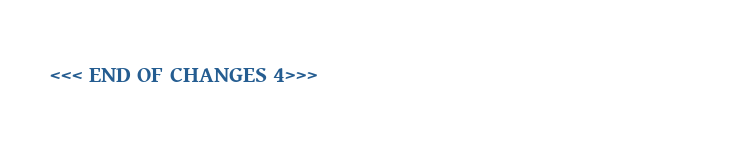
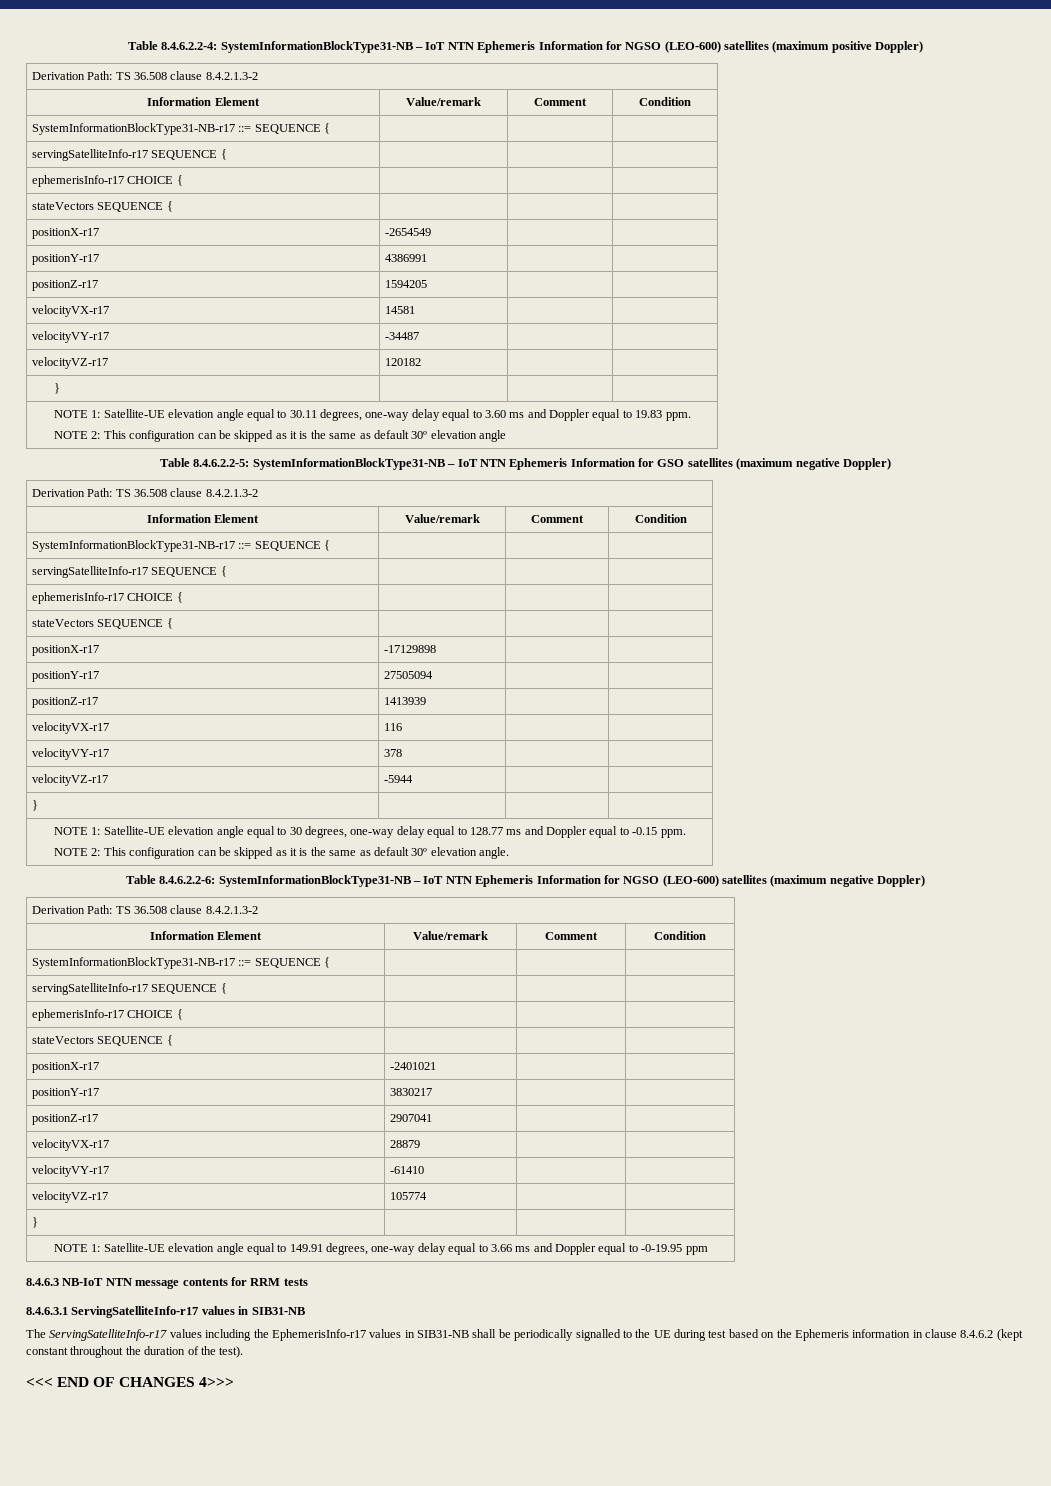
+ Table 8.4.6.2.2-4: SystemInformationBlockType31-NB – IoT NTN Ephemeris Information for NGSO (LEO-600) satellites (maximum positive Doppler)
+ Derivation Path: TS 36.508 clause 8.4.2.1.3-2
+ Information Element | Value/remark | Comment | Condition
+ SystemInformationBlockType31-NB-r17 ::= SEQUENCE { | | |
+ servingSatelliteInfo-r17 SEQUENCE { | | |
+ ephemerisInfo-r17 CHOICE { | | |
+ stateVectors SEQUENCE { | | |
+ positionX-r17 | -2654549 | |
+ positionY-r17 | 4386991 | |
+ positionZ-r17 | 1594205 | |
+ velocityVX-r17 | 14581 | |
+ velocityVY-r17 | -34487 | |
+ velocityVZ-r17 | 120182 | |
+ } | | |
+ NOTE 1: Satellite-UE elevation angle equal to 30.11 degrees, one-way delay equal to 3.60 ms and Doppler equal to 19.83 ppm.
+ NOTE 2: This configuration can be skipped as it is the same as default 30º elevation angle
+ Table 8.4.6.2.2-5: SystemInformationBlockType31-NB – IoT NTN Ephemeris Information for GSO satellites (maximum negative Doppler)
+ Derivation Path: TS 36.508 clause 8.4.2.1.3-2
+ Information Element | Value/remark | Comment | Condition
+ SystemInformationBlockType31-NB-r17 ::= SEQUENCE { | | |
+ servingSatelliteInfo-r17 SEQUENCE { | | |
+ ephemerisInfo-r17 CHOICE { | | |
+ stateVectors SEQUENCE { | | |
+ positionX-r17 | -17129898 | |
+ positionY-r17 | 27505094 | |
+ positionZ-r17 | 1413939 | |
+ velocityVX-r17 | 116 | |
+ velocityVY-r17 | 378 | |
+ velocityVZ-r17 | -5944 | |
+ } | | |
+ NOTE 1: Satellite-UE elevation angle equal to 30 degrees, one-way delay equal to 128.77 ms and Doppler equal to -0.15 ppm.
+ NOTE 2: This configuration can be skipped as it is the same as default 30º elevation angle.
+ Table 8.4.6.2.2-6: SystemInformationBlockType31-NB – IoT NTN Ephemeris Information for NGSO (LEO-600) satellites (maximum negative Doppler)
+ Derivation Path: TS 36.508 clause 8.4.2.1.3-2
+ Information Element | Value/remark | Comment | Condition
+ SystemInformationBlockType31-NB-r17 ::= SEQUENCE { | | |
+ servingSatelliteInfo-r17 SEQUENCE { | | |
+ ephemerisInfo-r17 CHOICE { | | |
+ stateVectors SEQUENCE { | | |
+ positionX-r17 | -2401021 | |
+ positionY-r17 | 3830217 | |
+ positionZ-r17 | 2907041 | |
+ velocityVX-r17 | 28879 | |
+ velocityVY-r17 | -61410 | |
+ velocityVZ-r17 | 105774 | |
+ } | | |
+ NOTE 1: Satellite-UE elevation angle equal to 149.91 degrees, one-way delay equal to 3.66 ms and Doppler equal to -0-19.95 ppm
+ 8.4.6.3 NB-IoT NTN message contents for RRM tests
+ 8.4.6.3.1 ServingSatelliteInfo-r17 values in SIB31-NB
+ The ServingSatelliteInfo-r17 values including the EphemerisInfo-r17 values in SIB31-NB shall be periodically signalled to the UE during test based on the Ephemeris information in clause 8.4.6.2 (kept constant throughout the duration of the test).

